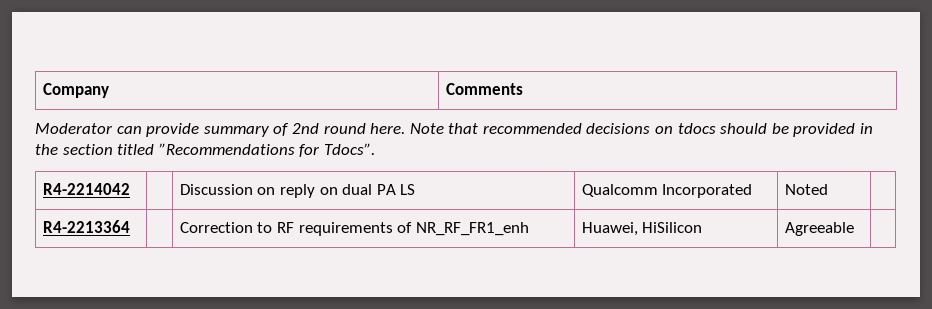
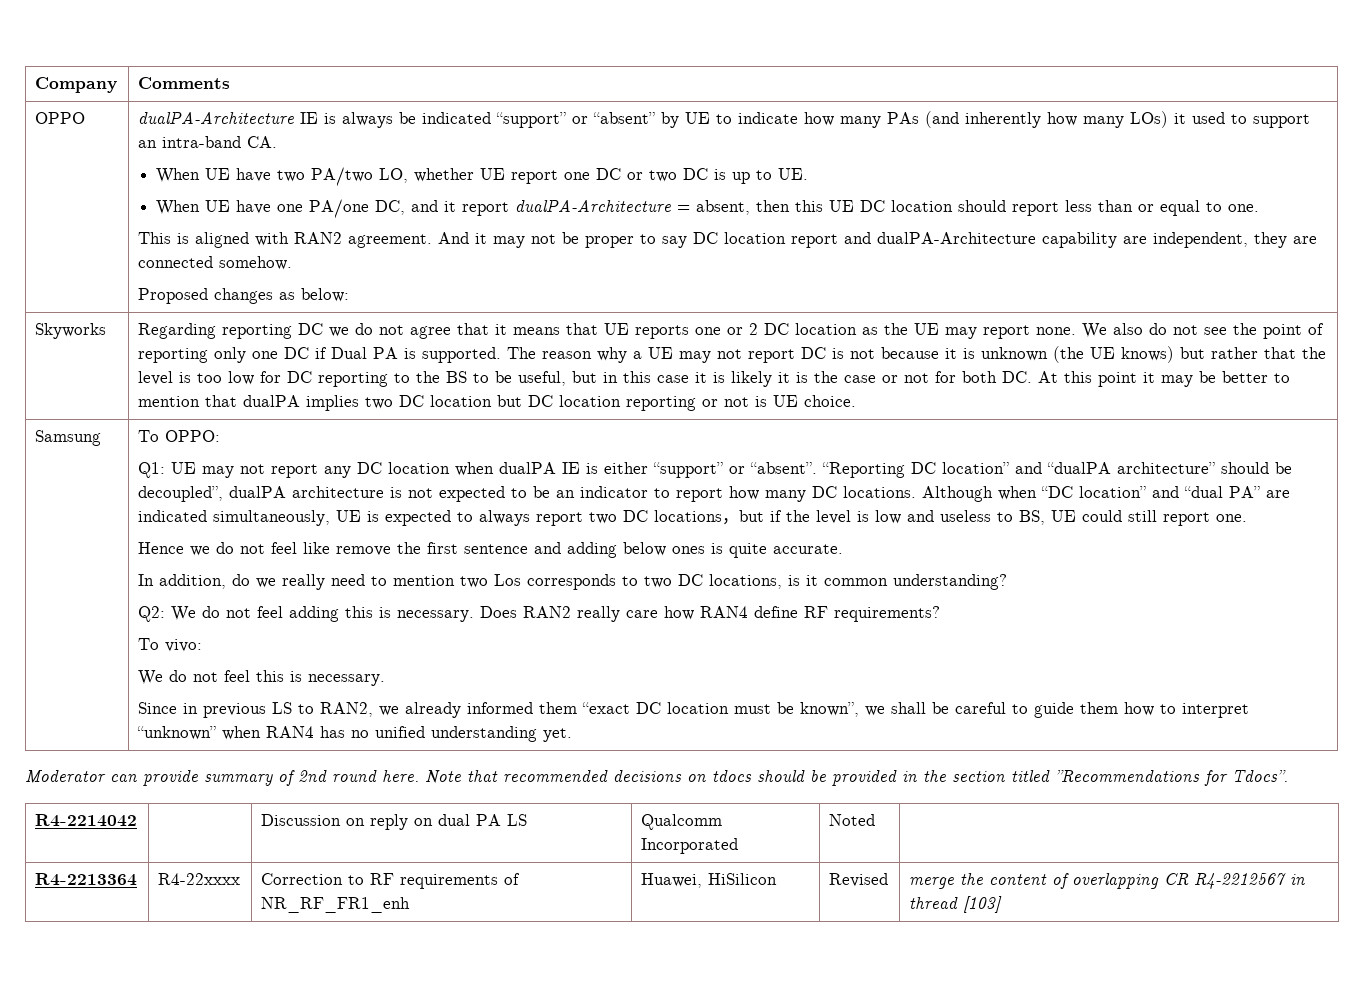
+ OPPO | dualPA-Architecture IE is always be indicated “support” or “absent” by UE to indicate how many PAs (and inherently how many LOs) it used to support an intra-band CA.
+ When UE have two PA/two LO, whether UE report one DC or two DC is up to UE.
+ When UE have one PA/one DC, and it report dualPA-Architecture = absent, then this UE DC location should report less than or equal to one.
+ This is aligned with RAN2 agreement. And it may not be proper to say DC location report and dualPA-Architecture capability are independent, they are connected somehow.
+ Proposed changes as below:
+ Skyworks | Regarding reporting DC we do not agree that it means that UE reports one or 2 DC location as the UE may report none. We also do not see the point of reporting only one DC if Dual PA is supported. The reason why a UE may not report DC is not because it is unknown (the UE knows) but rather that the level is too low for DC reporting to the BS to be useful, but in this case it is likely it is the case or not for both DC. At this point it may be better to mention that dualPA implies two DC location but DC location reporting or not is UE choice.
+ Samsung | To OPPO:
+ Q1: UE may not report any DC location when dualPA IE is either “support” or “absent”. “Reporting DC location” and “dualPA architecture” should be decoupled”, dualPA architecture is not expected to be an indicator to report how many DC locations. Although when “DC location” and “dual PA” are indicated simultaneously, UE is expected to always report two DC locations，but if the level is low and useless to BS, UE could still report one.
+ Hence we do not feel like remove the first sentence and adding below ones is quite accurate.
+ In addition, do we really need to mention two Los corresponds to two DC locations, is it common understanding?
+ Q2: We do not feel adding this is necessary. Does RAN2 really care how RAN4 define RF requirements?
+ To vivo:
+ We do not feel this is necessary.
+ Since in previous LS to RAN2, we already informed them “exact DC location must be known”, we shall be careful to guide them how to interpret “unknown” when RAN4 has no unified understanding yet.
- R4-2213364 | | Correction to RF requirements of NR_RF_FR1_enh | Huawei, HiSilicon | Agreeable |
+ R4-2213364 | R4-22xxxx | Correction to RF requirements of NR_RF_FR1_enh | Huawei, HiSilicon | Revised | merge the content of overlapping CR R4-2212567 in thread [103]

